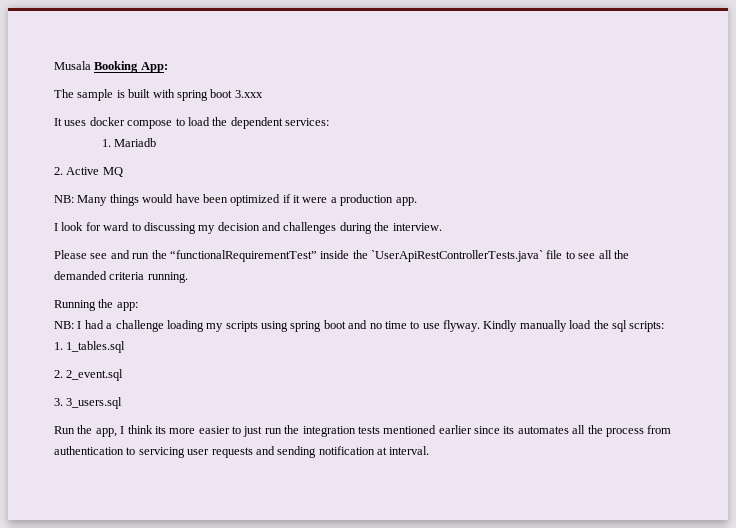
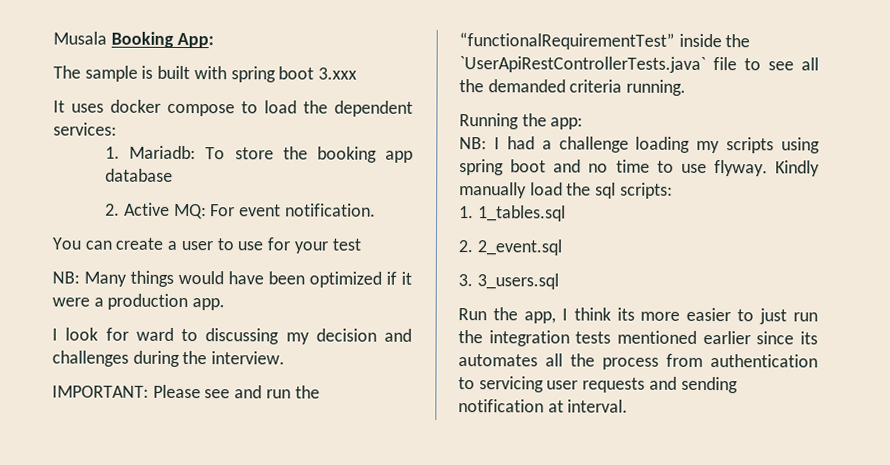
- 1. Mariadb
- 2. Active MQ
+ 1. Mariadb: To store the booking app database
+ 2. Active MQ: For event notification.
+ You can create a user to use for your test
- Please see and run the “functionalRequirementTest” inside the `UserApiRestControllerTests.java` file to see all the demanded criteria running.
+ IMPORTANT: Please see and run the “functionalRequirementTest” inside the `UserApiRestControllerTests.java` file to see all the demanded criteria running.

